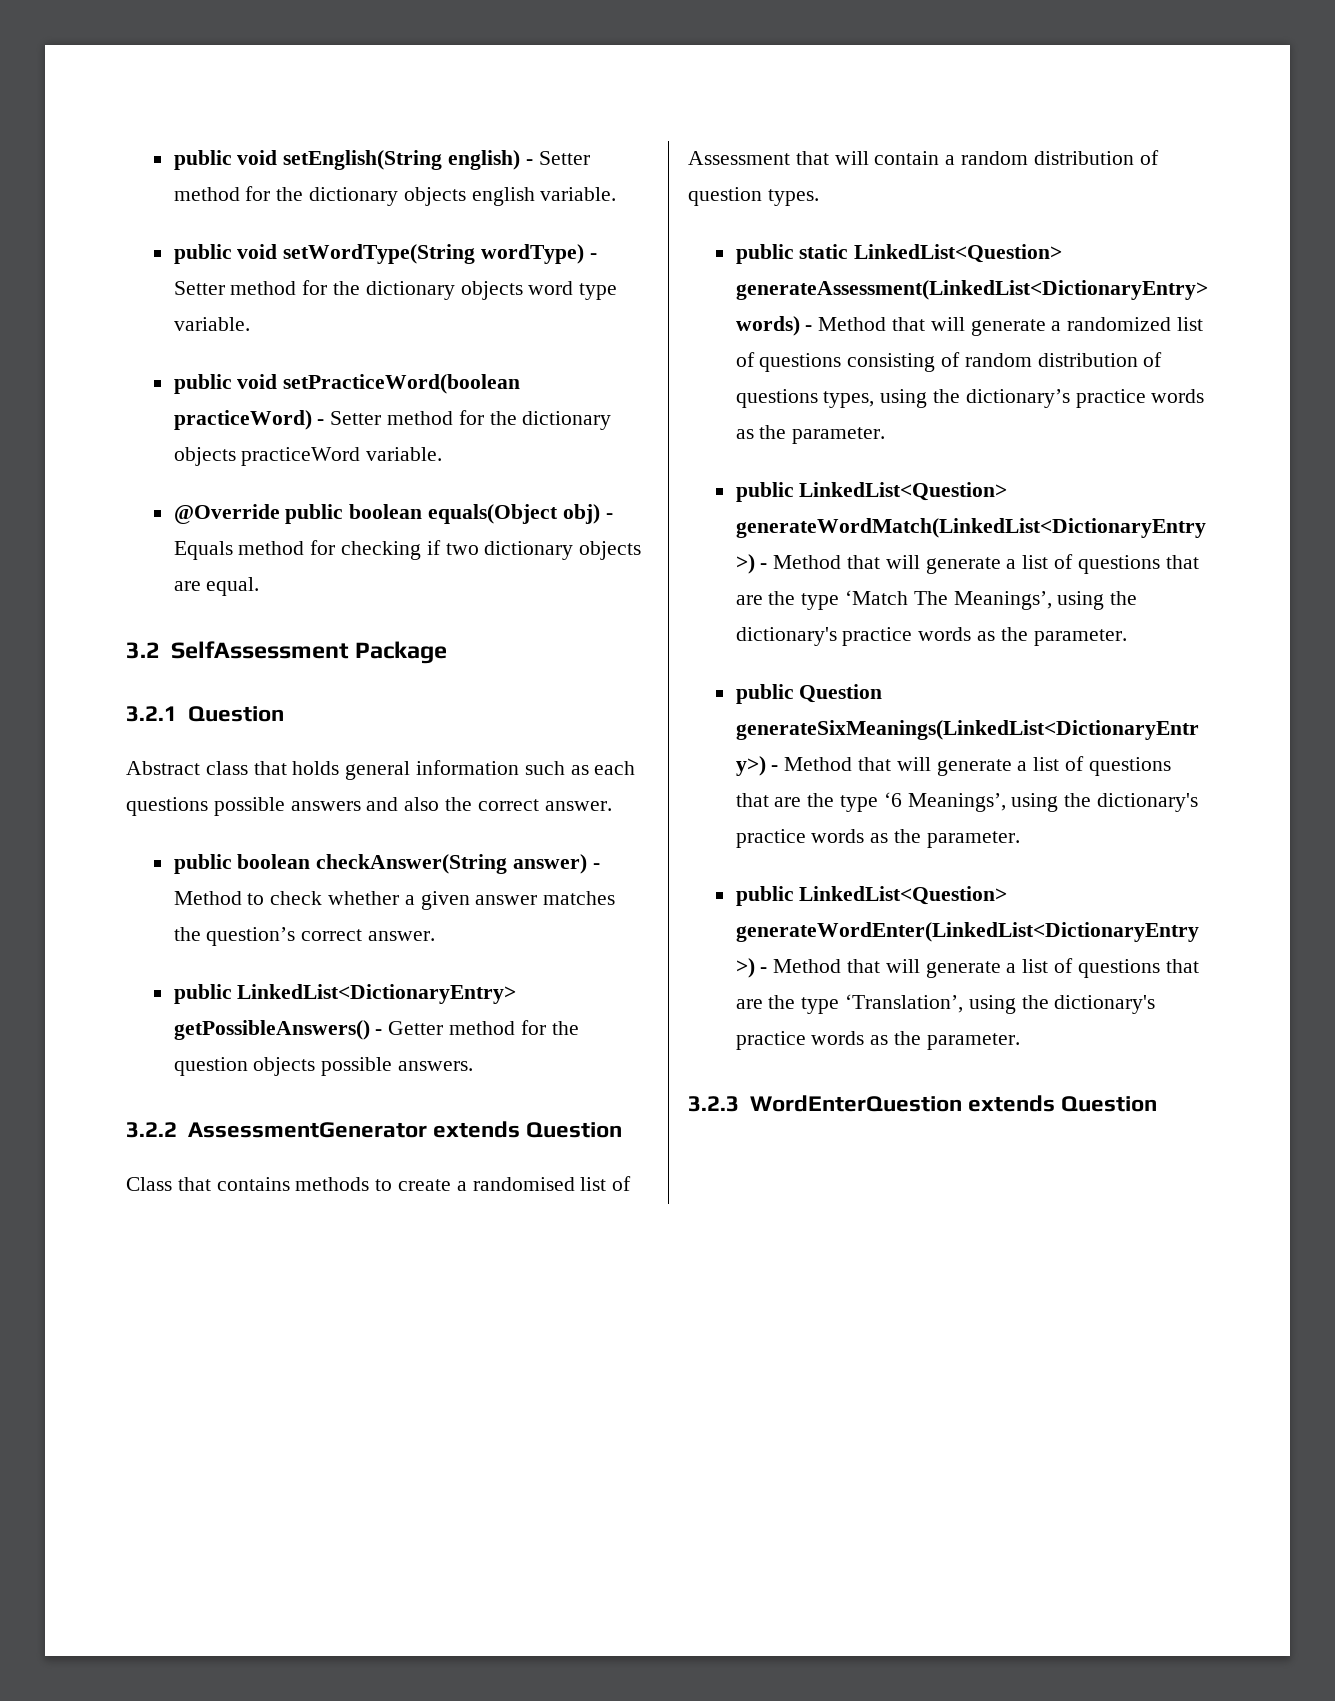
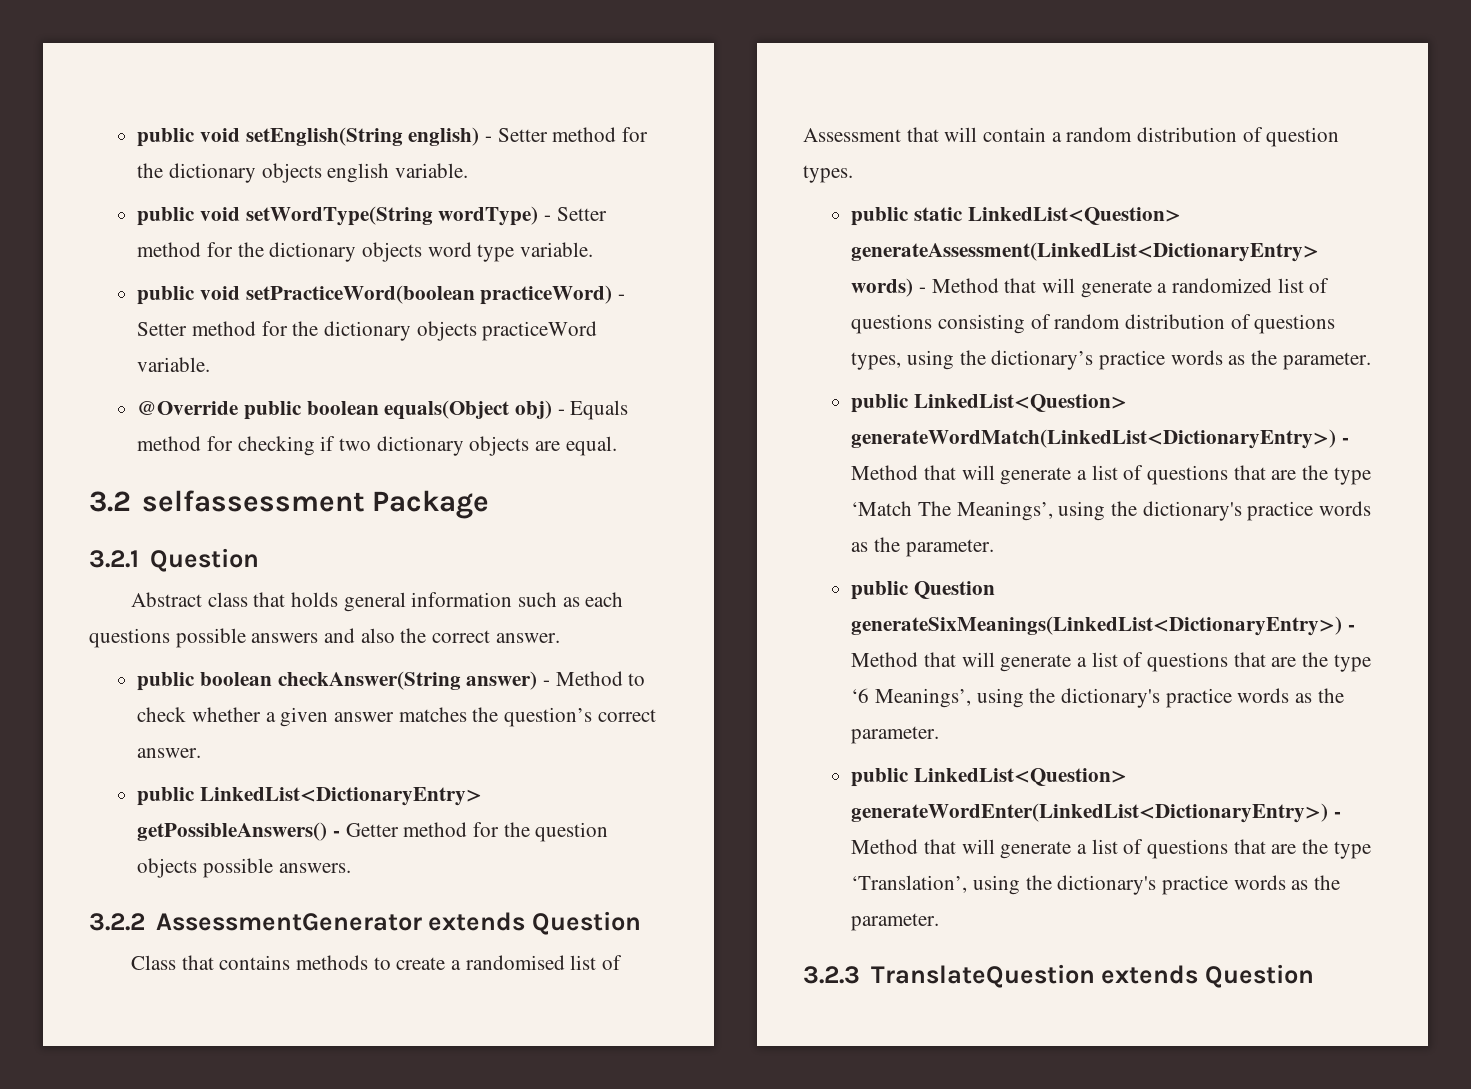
- 3.2 SelfAssessment Package
+ 3.2 selfassessment Package
- 3.2.3 WordEnterQuestion extends Question
+ 3.2.3 TranslateQuestion extends Question

